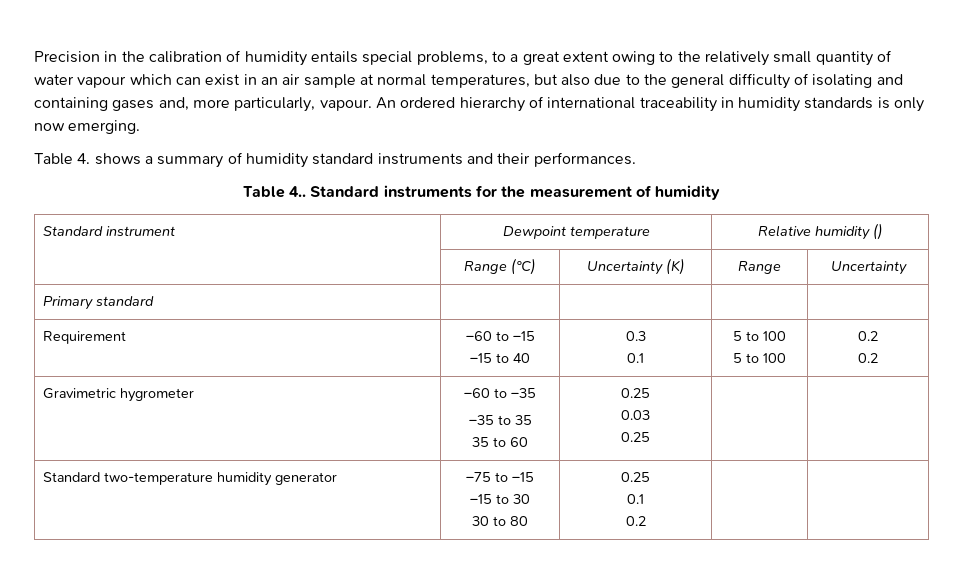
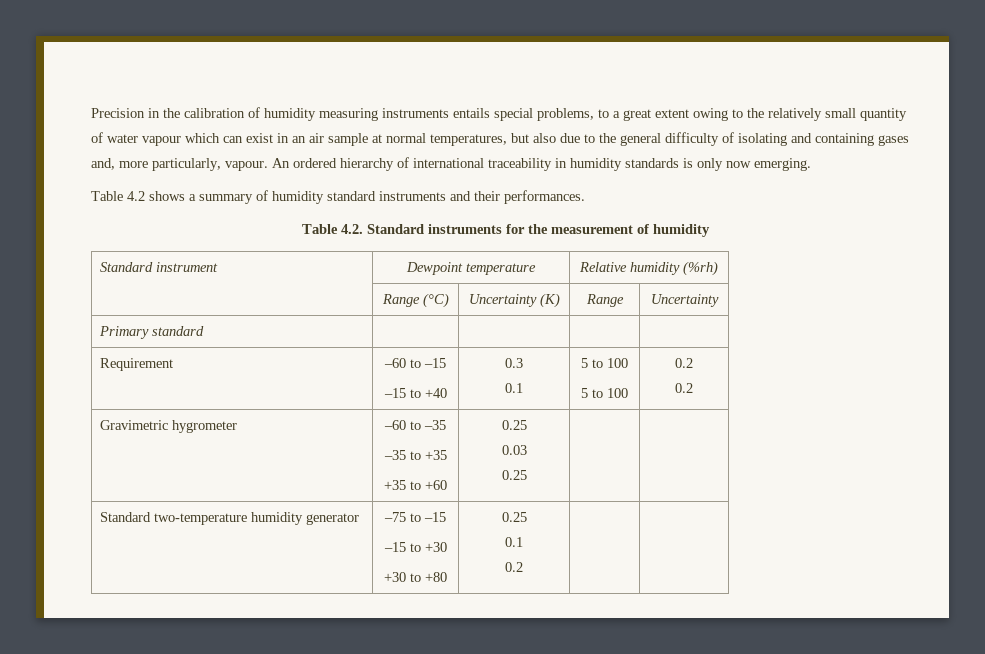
- Precision in the calibration of humidity entails special problems, to a great extent owing to the relatively small quantity of water vapour which can exist in an air sample at normal temperatures, but also due to the general difficulty of isolating and containing gases and, more particularly, vapour.
+ Precision in the calibration of humidity measuring instruments entails special problems, to a great extent owing to the relatively small quantity of water vapour which can exist in an air sample at normal temperatures, but also due to the general difficulty of isolating and containing gases and, more particularly, vapour.
- Table 4. shows a summary of humidity standard instruments and their performances.
+ Table 4.2 shows a summary of humidity standard instruments and their performances.
- Table 4.. Standard instruments for the measurement of humidity
+ Table 4.2. Standard instruments for the measurement of humidity
- Standard instrument | Dewpoint temperature | Relative humidity ()
+ Standard instrument | Dewpoint temperature | Relative humidity (%rh)
  Requirement | –60 to –15
- –15 to 40 | 0.3
+ –15 to +40 | 0.3
  Gravimetric hygrometer | –60 to –35
- –35 to 35
- 35 to 60 | 0.25
+ –35 to +35
+ +35 to +60 | 0.25
  Standard two-temperature humidity generator | –75 to –15
- –15 to 30
- 30 to 80 | 0.25
+ –15 to +30
+ +30 to +80 | 0.25

